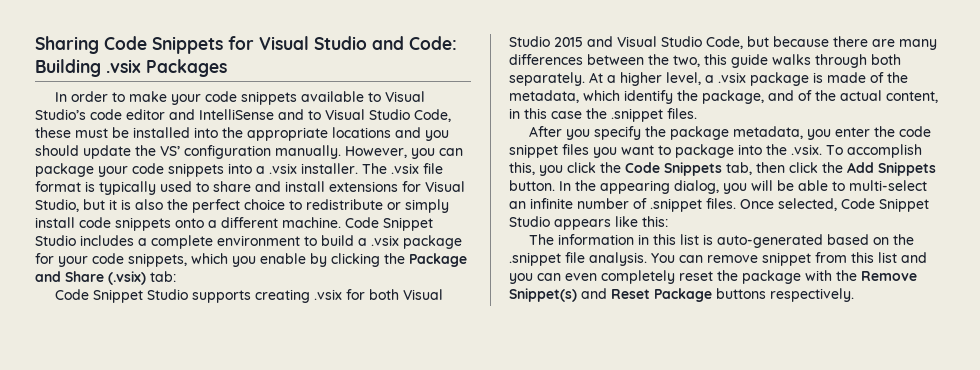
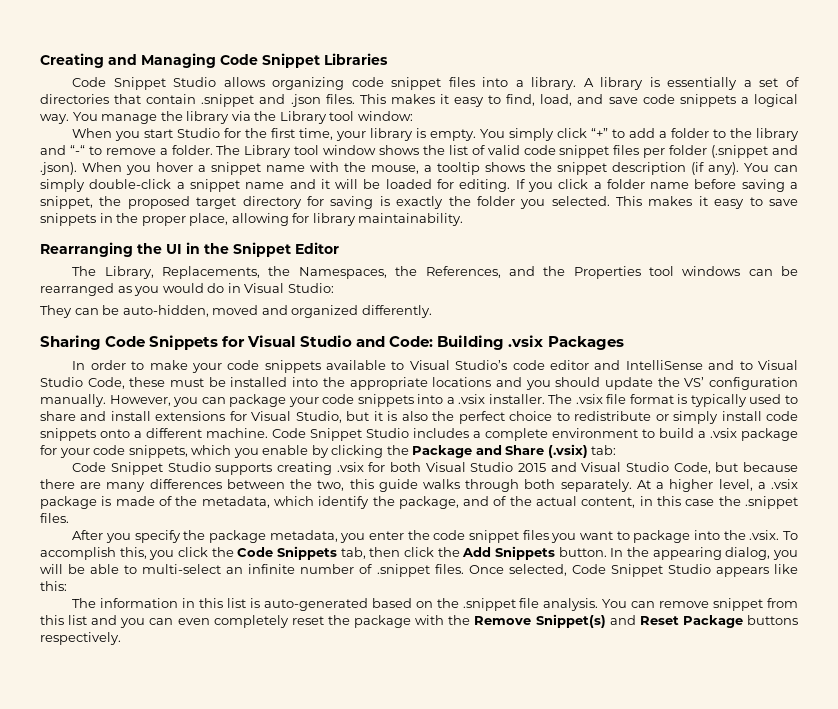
+ Creating and Managing Code Snippet Libraries
+ Code Snippet Studio allows organizing code snippet files into a library. A library is essentially a set of directories that contain .snippet and .json files. This makes it easy to find, load, and save code snippets a logical way. You manage the library via the Library tool window:
+ When you start Studio for the first time, your library is empty. You simply click “+” to add a folder to the library and “-“ to remove a folder. The Library tool window shows the list of valid code snippet files per folder (.snippet and .json). When you hover a snippet name with the mouse, a tooltip shows the snippet description (if any). You can simply double-click a snippet name and it will be loaded for editing. If you click a folder name before saving a snippet, the proposed target directory for saving is exactly the folder you selected. This makes it easy to save snippets in the proper place, allowing for library maintainability.
+ Rearranging the UI in the Snippet Editor
+ The Library, Replacements, the Namespaces, the References, and the Properties tool windows can be rearranged as you would do in Visual Studio:
+ They can be auto-hidden, moved and organized differently.

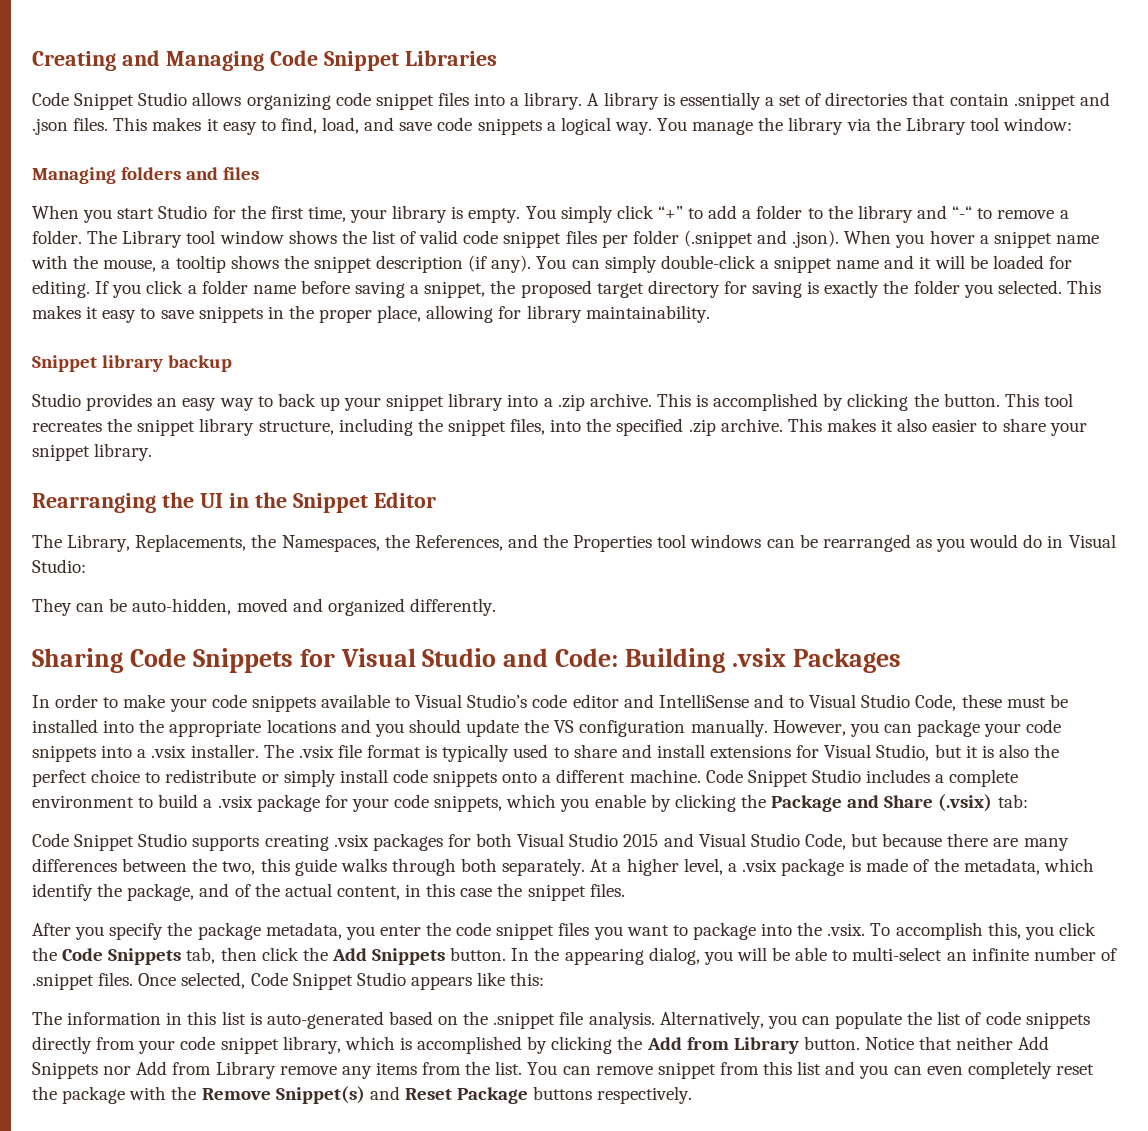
+ Managing folders and files
+ Snippet library backup
+ Studio provides an easy way to back up your snippet library into a .zip archive. This is accomplished by clicking the button. This tool recreates the snippet library structure, including the snippet files, into the specified .zip archive. This makes it also easier to share your snippet library.
- In order to make your code snippets available to Visual Studio’s code editor and IntelliSense and to Visual Studio Code, these must be installed into the appropriate locations and you should update the VS’ configuration manually.
+ In order to make your code snippets available to Visual Studio’s code editor and IntelliSense and to Visual Studio Code, these must be installed into the appropriate locations and you should update the VS configuration manually.
- Code Snippet Studio supports creating .vsix for both Visual Studio 2015 and Visual Studio Code, but because there are many differences between the two, this guide walks through both separately.
+ Code Snippet Studio supports creating .vsix packages for both Visual Studio 2015 and Visual Studio Code, but because there are many differences between the two, this guide walks through both separately.
- At a higher level, a .vsix package is made of the metadata, which identify the package, and of the actual content, in this case the .snippet files.
+ At a higher level, a .vsix package is made of the metadata, which identify the package, and of the actual content, in this case the snippet files.
+ Alternatively, you can populate the list of code snippets directly from your code snippet library, which is accomplished by clicking the Add from Library button. Notice that neither Add Snippets nor Add from Library remove any items from the list.

